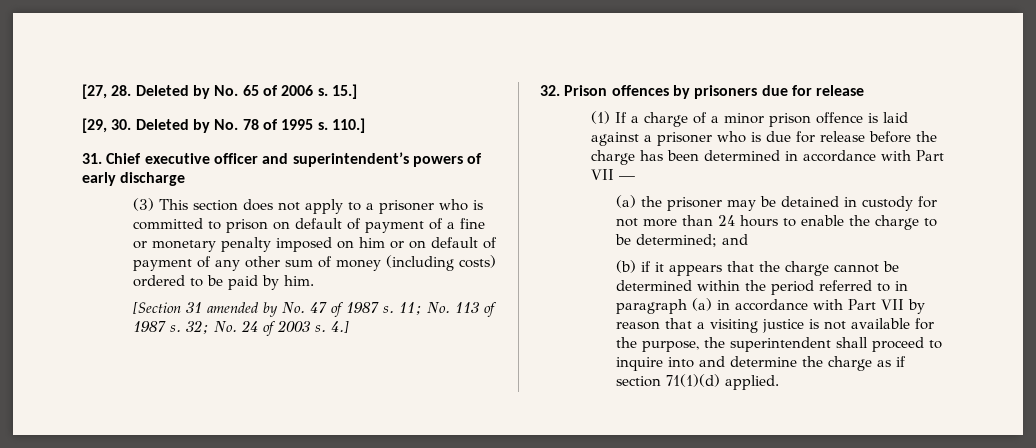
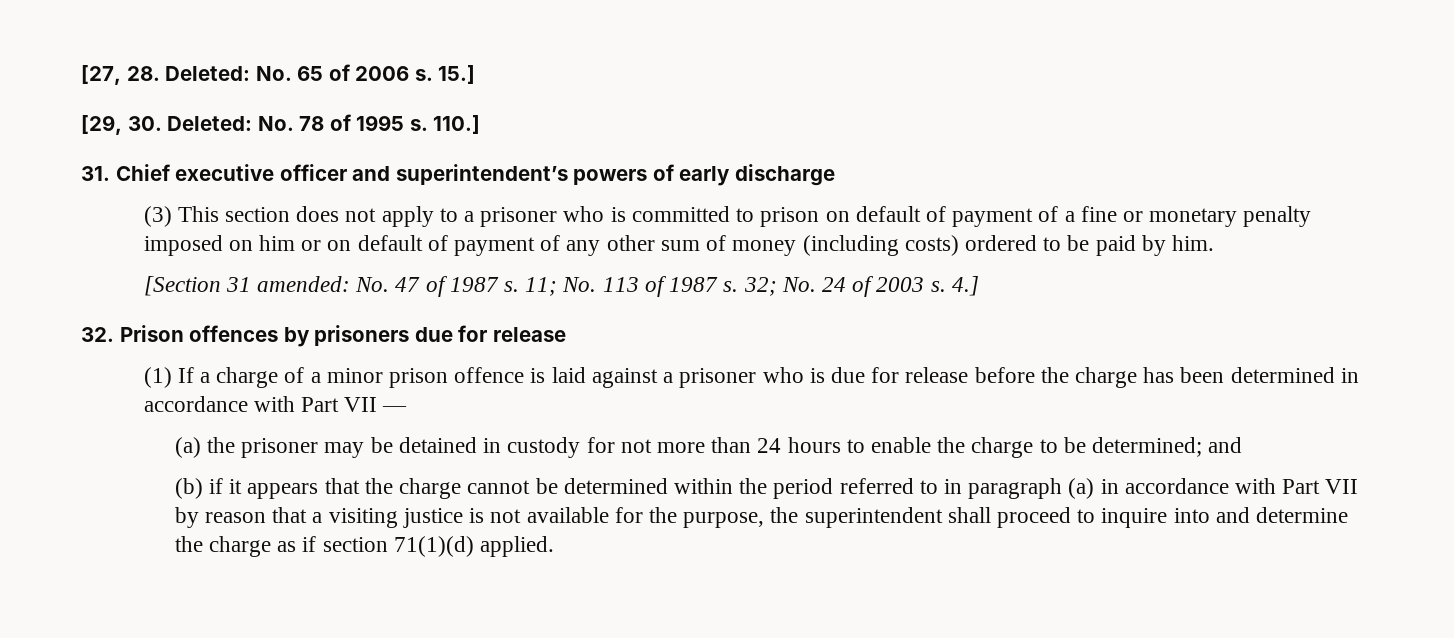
- [27, 28. Deleted by No. 65 of 2006 s.
+ [27, 28. Deleted: No. 65 of 2006 s.
- [29, 30. Deleted by No. 78 of 1995 s.
+ [29, 30. Deleted: No. 78 of 1995 s.
- [Section 31 amended by No. 47 of 1987 s.
+ [Section 31 amended: No. 47 of 1987 s.

